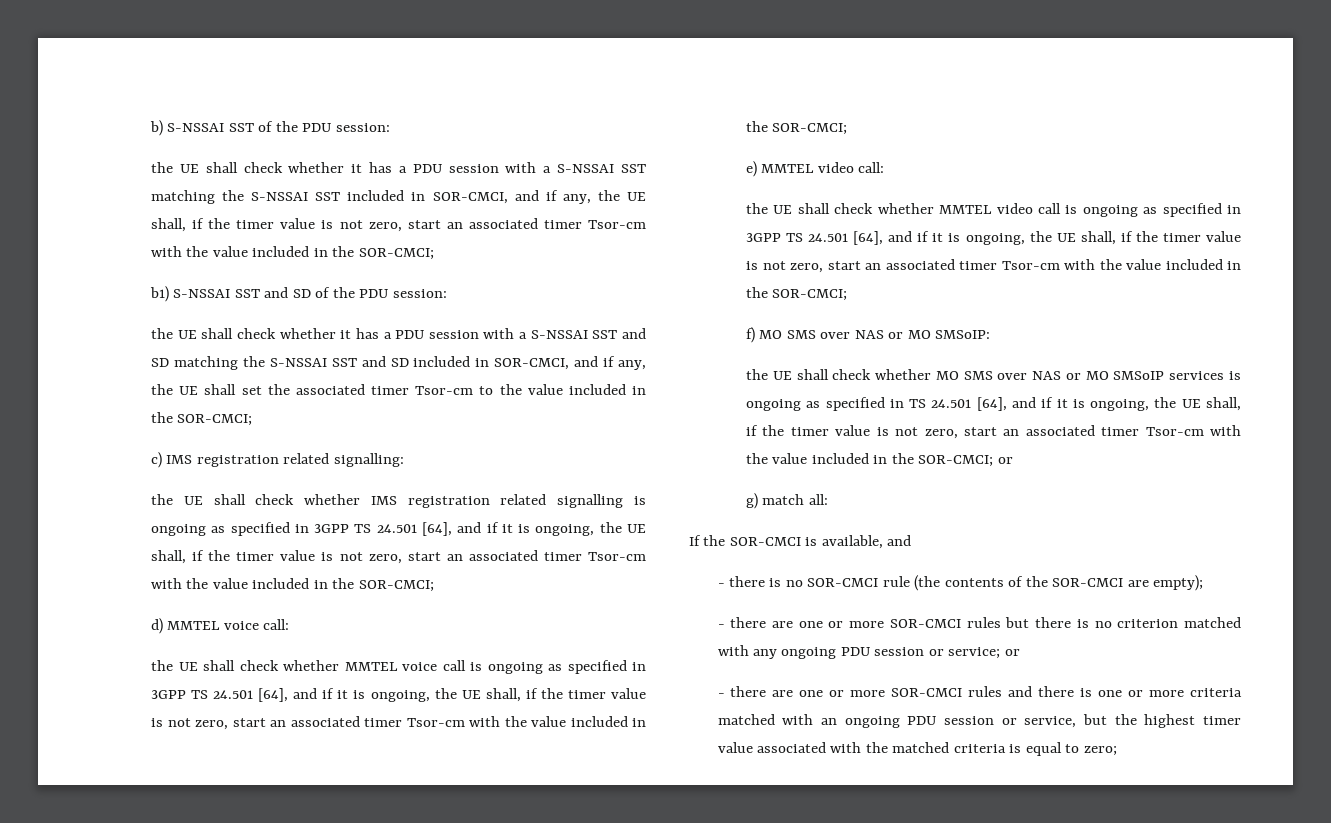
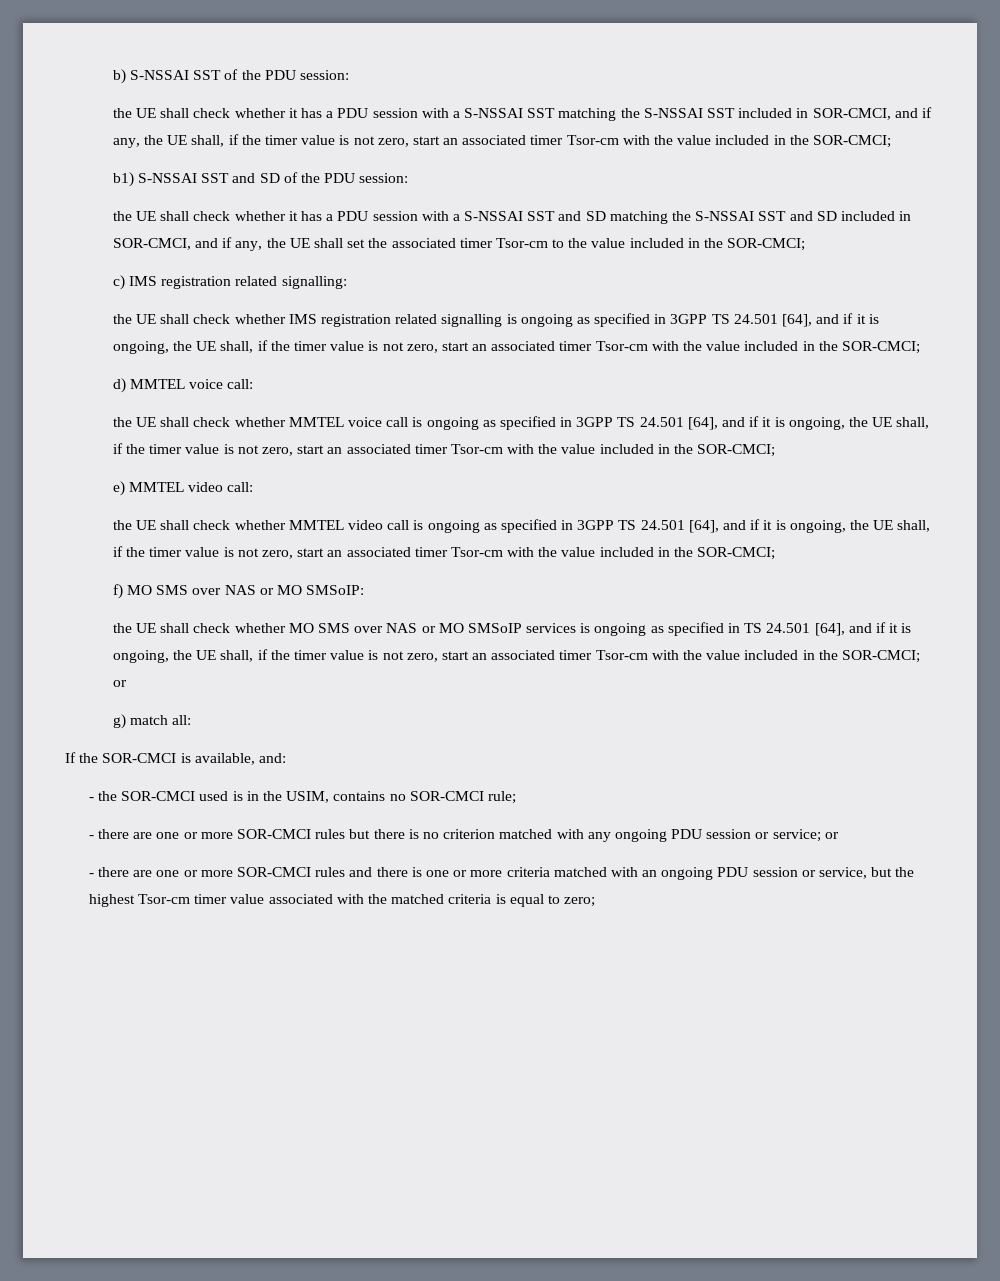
- If the SOR-CMCI is available, and
- - there is no SOR-CMCI rule (the contents of the SOR-CMCI are empty);
+ If the SOR-CMCI is available, and:
+ - the SOR-CMCI used is in the USIM, contains no SOR-CMCI rule;
- - there are one or more SOR-CMCI rules and there is one or more criteria matched with an ongoing PDU session or service, but the highest timer value associated with the matched criteria is equal to zero;
+ - there are one or more SOR-CMCI rules and there is one or more criteria matched with an ongoing PDU session or service, but the highest Tsor-cm timer value associated with the matched criteria is equal to zero;

